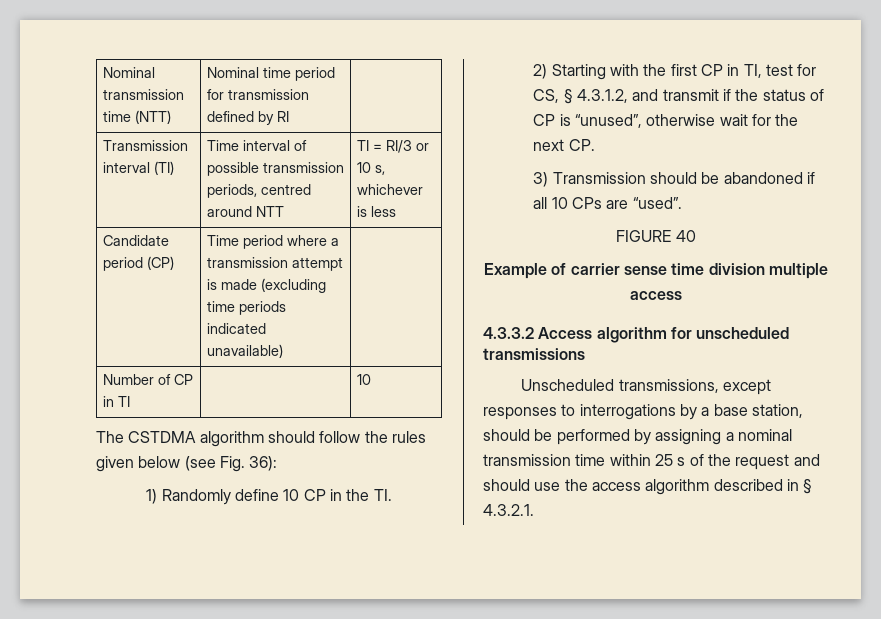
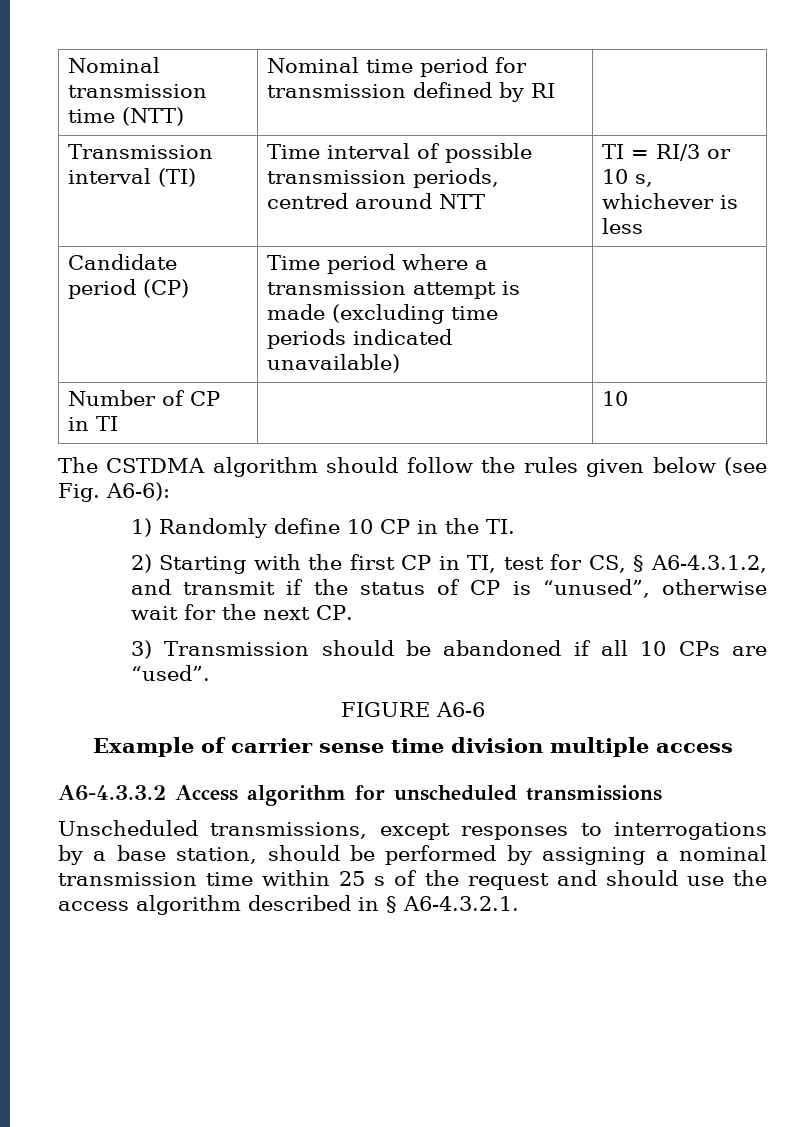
- The CSTDMA algorithm should follow the rules given below (see Fig. 36):
+ The CSTDMA algorithm should follow the rules given below (see Fig. A6-6):
- 2) Starting with the first CP in TI, test for CS, § 4.3.1.2, and transmit if the status of CP is “unused”, otherwise wait for the next CP.
+ 2) Starting with the first CP in TI, test for CS, § A6-4.3.1.2, and transmit if the status of CP is “unused”, otherwise wait for the next CP.
- FIGURE 40
+ FIGURE A6-6
- 4.3.3.2 Access algorithm for unscheduled transmissions
+ A6-4.3.3.2 Access algorithm for unscheduled transmissions
- Unscheduled transmissions, except responses to interrogations by a base station, should be performed by assigning a nominal transmission time within 25 s of the request and should use the access algorithm described in § 4.3.2.1.
+ Unscheduled transmissions, except responses to interrogations by a base station, should be performed by assigning a nominal transmission time within 25 s of the request and should use the access algorithm described in § A6-4.3.2.1.

